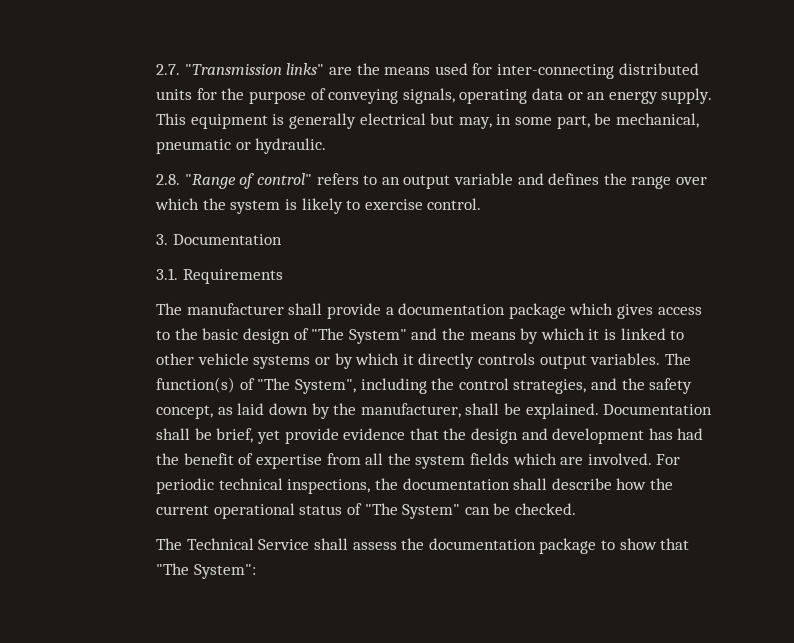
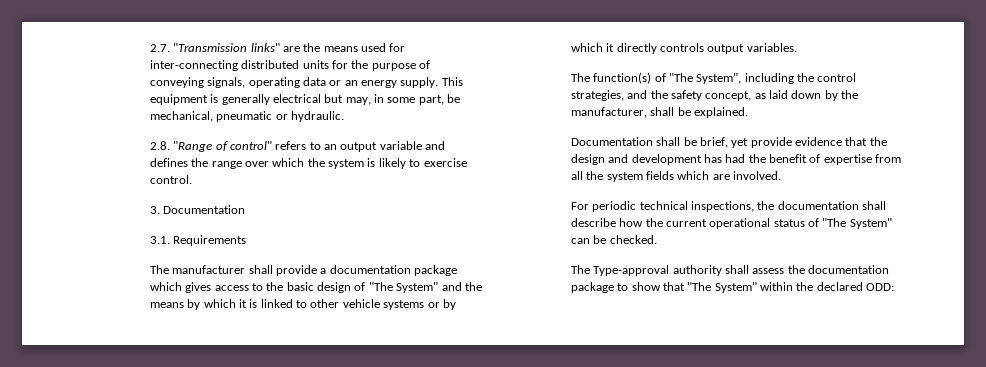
- The manufacturer shall provide a documentation package which gives access to the basic design of "The System" and the means by which it is linked to other vehicle systems or by which it directly controls output variables. The function(s) of "The System", including the control strategies, and the safety concept, as laid down by the manufacturer, shall be explained. Documentation shall be brief, yet provide evidence that the design and development has had the benefit of expertise from all the system fields which are involved. For periodic technical inspections, the documentation shall describe how the current operational status of "The System" can be checked.
+ The manufacturer shall provide a documentation package which gives access to the basic design of "The System" and the means by which it is linked to other vehicle systems or by which it directly controls output variables.
+ The function(s) of "The System", including the control strategies, and the safety concept, as laid down by the manufacturer, shall be explained.
+ Documentation shall be brief, yet provide evidence that the design and development has had the benefit of expertise from all the system fields which are involved.
+ For periodic technical inspections, the documentation shall describe how the current operational status of "The System" can be checked.
- The Technical Service shall assess the documentation package to show that "The System":
+ The Type-approval authority shall assess the documentation package to show that "The System" within the declared ODD:

